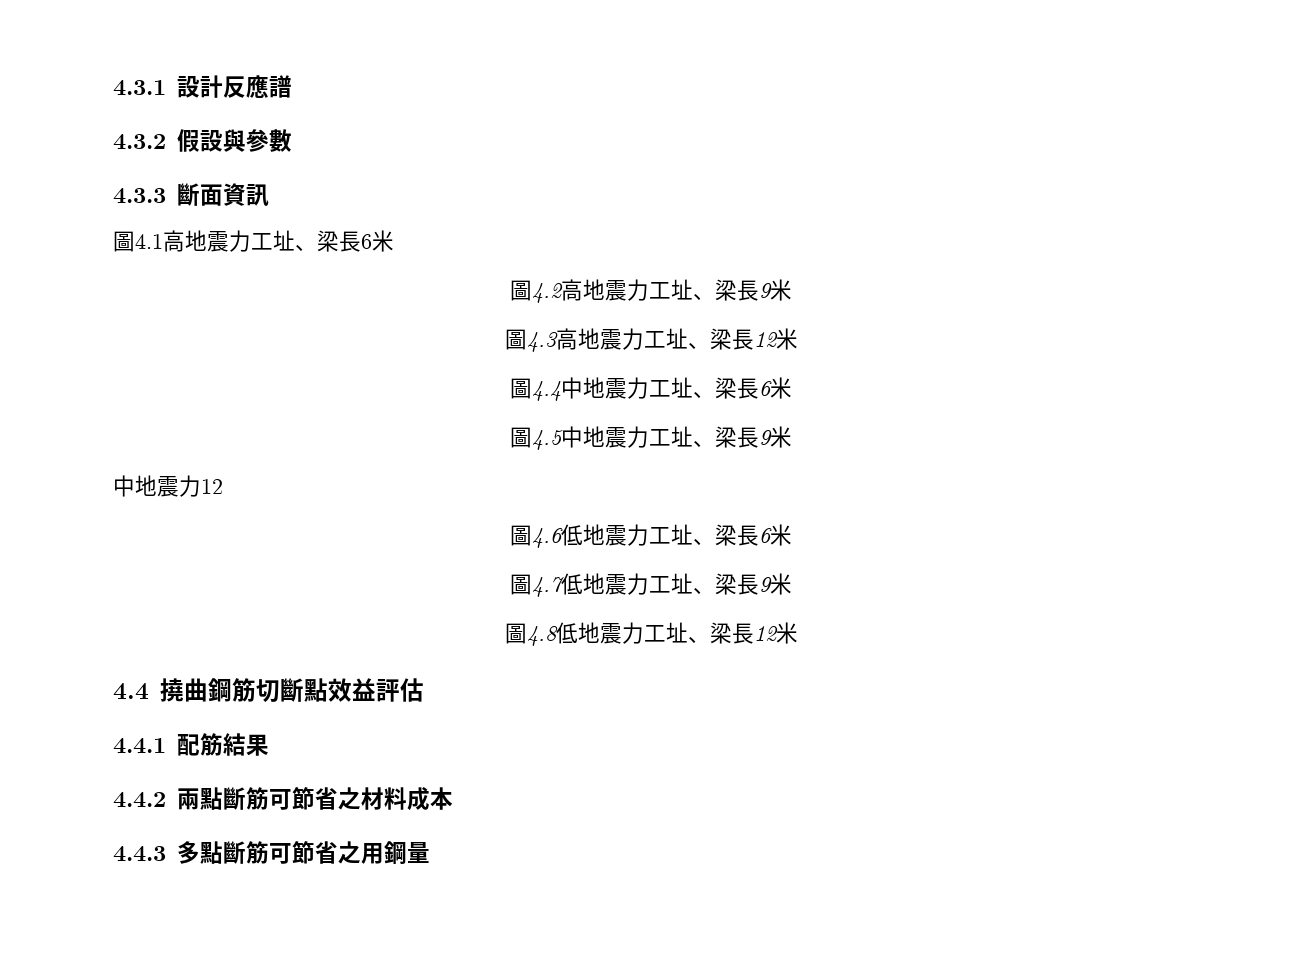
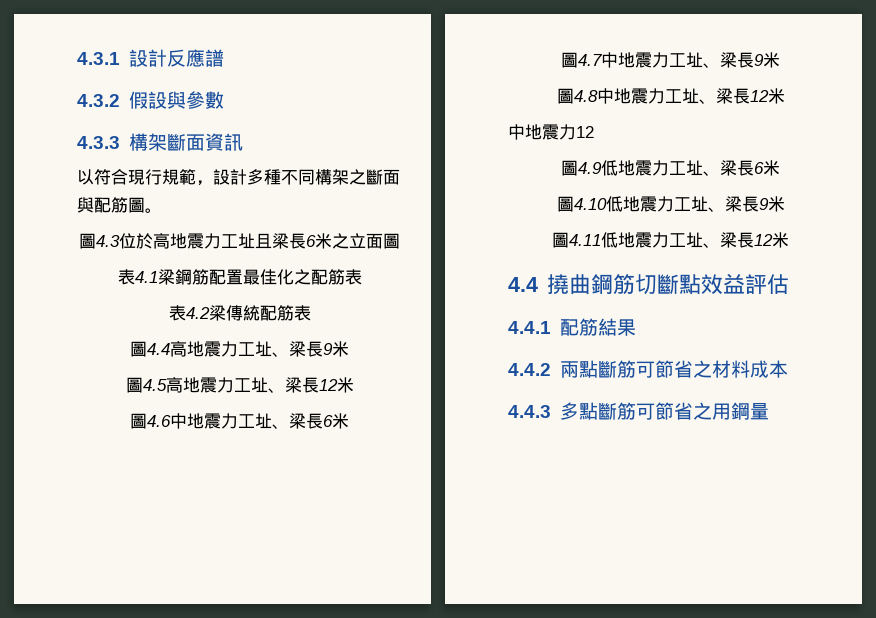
- 4.3.3斷面資訊
+ 4.3.3構架斷面資訊
- 圖4.1高地震力工址、梁長6米
- 圖4.2高地震力工址、梁長9米
+ 以符合現行規範，設計多種不同構架之斷面與配筋圖。
+ 圖4.3位於高地震力工址且梁長6米之立面圖
+ 表4.1梁鋼筋配置最佳化之配筋表
+ 表4.2梁傳統配筋表
+ 圖4.4高地震力工址、梁長9米
- 圖4.3高地震力工址、梁長12米
+ 圖4.5高地震力工址、梁長12米
- 圖4.4中地震力工址、梁長6米
+ 圖4.6中地震力工址、梁長6米
- 圖4.5中地震力工址、梁長9米
+ 圖4.7中地震力工址、梁長9米
+ 圖4.8中地震力工址、梁長12米
- 圖4.6低地震力工址、梁長6米
+ 圖4.9低地震力工址、梁長6米
- 圖4.7低地震力工址、梁長9米
+ 圖4.10低地震力工址、梁長9米
- 圖4.8低地震力工址、梁長12米
+ 圖4.11低地震力工址、梁長12米

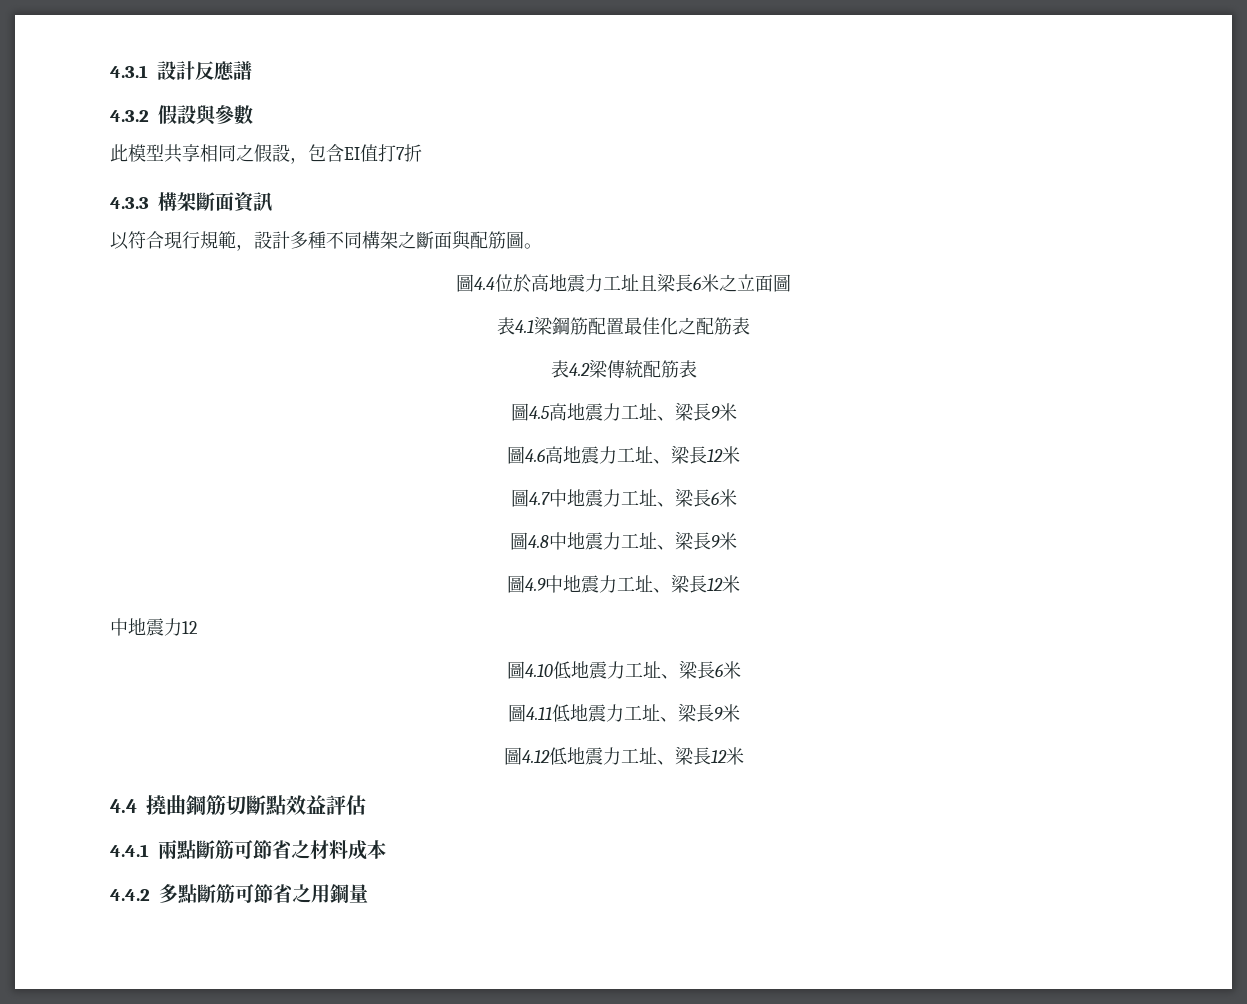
+ 此模型共享相同之假設，包含EI值打7折
- 圖4.3位於高地震力工址且梁長6米之立面圖
+ 圖4.4位於高地震力工址且梁長6米之立面圖
- 圖4.4高地震力工址、梁長9米
+ 圖4.5高地震力工址、梁長9米
- 圖4.5高地震力工址、梁長12米
+ 圖4.6高地震力工址、梁長12米
- 圖4.6中地震力工址、梁長6米
+ 圖4.7中地震力工址、梁長6米
- 圖4.7中地震力工址、梁長9米
+ 圖4.8中地震力工址、梁長9米
- 圖4.8中地震力工址、梁長12米
+ 圖4.9中地震力工址、梁長12米
- 圖4.9低地震力工址、梁長6米
+ 圖4.10低地震力工址、梁長6米
- 圖4.10低地震力工址、梁長9米
+ 圖4.11低地震力工址、梁長9米
- 圖4.11低地震力工址、梁長12米
+ 圖4.12低地震力工址、梁長12米
- 4.4.1配筋結果
- 4.4.2兩點斷筋可節省之材料成本
+ 4.4.1兩點斷筋可節省之材料成本
- 4.4.3多點斷筋可節省之用鋼量
+ 4.4.2多點斷筋可節省之用鋼量

